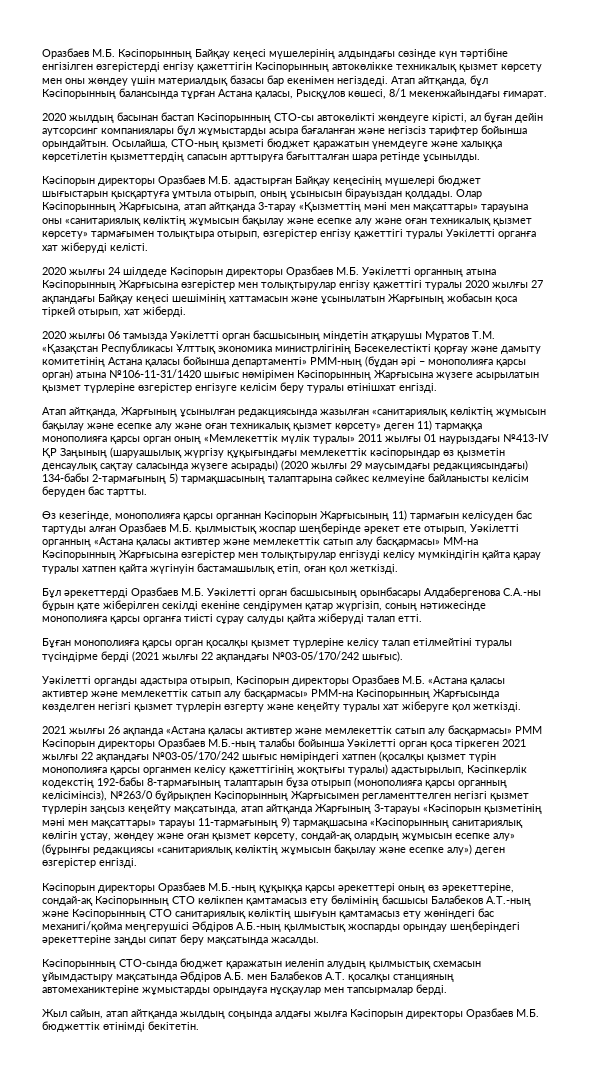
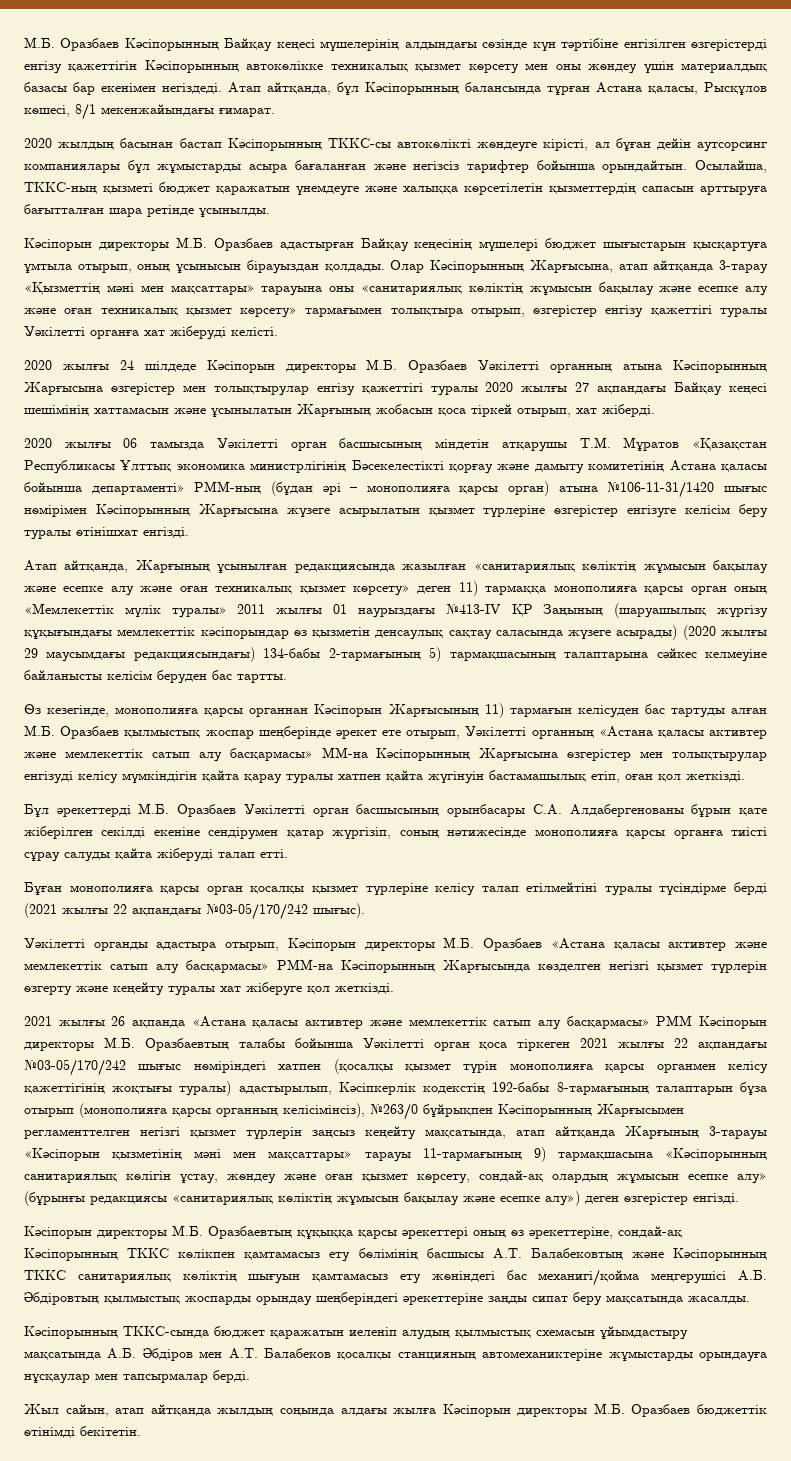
- Оразбаев М.Б. Кәсіпорынның Байқау кеңесі мүшелерінің алдындағы сөзінде күн тәртібіне енгізілген өзгерістерді енгізу қажеттігін Кәсіпорынның автокөлікке техникалық қызмет көрсету мен оны жөндеу үшін материалдық базасы бар екенімен негіздеді.
+ М.Б. Оразбаев Кәсіпорынның Байқау кеңесі мүшелерінің алдындағы сөзінде күн тәртібіне енгізілген өзгерістерді енгізу қажеттігін Кәсіпорынның автокөлікке техникалық қызмет көрсету мен оны жөндеу үшін материалдық базасы бар екенімен негіздеді.
- 2020 жылдың басынан бастап Кәсіпорынның СТО-сы автокөлікті жөндеуге кірісті, ал бұған дейін аутсорсинг компаниялары бұл жұмыстарды асыра бағаланған және негізсіз тарифтер бойынша орындайтын.
+ 2020 жылдың басынан бастап Кәсіпорынның ТККС-сы автокөлікті жөндеуге кірісті, ал бұған дейін аутсорсинг компаниялары бұл жұмыстарды асыра бағаланған және негізсіз тарифтер бойынша орындайтын.
- Осылайша, СТО-ның қызметі бюджет қаражатын үнемдеуге және халыққа көрсетілетін қызметтердің сапасын арттыруға бағытталған шара ретінде ұсынылды.
+ Осылайша, ТККС-ның қызметі бюджет қаражатын үнемдеуге және халыққа көрсетілетін қызметтердің сапасын арттыруға бағытталған шара ретінде ұсынылды.
- Кәсіпорын директоры Оразбаев М.Б. адастырған Байқау кеңесінің мүшелері бюджет шығыстарын қысқартуға ұмтыла отырып, оның ұсынысын бірауыздан қолдады.
+ Кәсіпорын директоры М.Б. Оразбаев адастырған Байқау кеңесінің мүшелері бюджет шығыстарын қысқартуға ұмтыла отырып, оның ұсынысын бірауыздан қолдады.
- 2020 жылғы 24 шілдеде Кәсіпорын директоры Оразбаев М.Б. Уәкілетті органның атына Кәсіпорынның Жарғысына өзгерістер мен толықтырулар енгізу қажеттігі туралы 2020 жылғы 27 ақпандағы Байқау кеңесі шешімінің хаттамасын және ұсынылатын Жарғының жобасын қоса тіркей отырып, хат жіберді.
+ 2020 жылғы 24 шілдеде Кәсіпорын директоры М.Б. Оразбаев Уәкілетті органның атына Кәсіпорынның Жарғысына өзгерістер мен толықтырулар енгізу қажеттігі туралы 2020 жылғы 27 ақпандағы Байқау кеңесі шешімінің хаттамасын және ұсынылатын Жарғының жобасын қоса тіркей отырып, хат жіберді.
- 2020 жылғы 06 тамызда Уәкілетті орган басшысының міндетін атқарушы Мұратов Т.М. «Қазақстан Республикасы Ұлттық экономика министрлігінің Бәсекелестікті қорғау және дамыту комитетінің Астана қаласы бойынша департаменті» РММ-ның (бұдан әрі – монополияға қарсы орган) атына №106-11-31/1420 шығыс нөмірімен Кәсіпорынның Жарғысына жүзеге асырылатын қызмет түрлеріне өзгерістер енгізуге келісім беру туралы өтінішхат енгізді.
+ 2020 жылғы 06 тамызда Уәкілетті орган басшысының міндетін атқарушы Т.М. Мұратов «Қазақстан Республикасы Ұлттық экономика министрлігінің Бәсекелестікті қорғау және дамыту комитетінің Астана қаласы бойынша департаменті» РММ-ның (бұдан әрі – монополияға қарсы орган) атына №106-11-31/1420 шығыс нөмірімен Кәсіпорынның Жарғысына жүзеге асырылатын қызмет түрлеріне өзгерістер енгізуге келісім беру туралы өтінішхат енгізді.
- Өз кезегінде, монополияға қарсы органнан Кәсіпорын Жарғысының 11) тармағын келісуден бас тартуды алған Оразбаев М.Б. қылмыстық жоспар шеңберінде әрекет ете отырып, Уәкілетті органның «Астана қаласы активтер және мемлекеттік сатып алу басқармасы» ММ-на Кәсіпорынның Жарғысына өзгерістер мен толықтырулар енгізуді келісу мүмкіндігін қайта қарау туралы хатпен қайта жүгінуін бастамашылық етіп, оған қол жеткізді.
+ Өз кезегінде, монополияға қарсы органнан Кәсіпорын Жарғысының 11) тармағын келісуден бас тартуды алған М.Б. Оразбаев қылмыстық жоспар шеңберінде әрекет ете отырып, Уәкілетті органның «Астана қаласы активтер және мемлекеттік сатып алу басқармасы» ММ-на Кәсіпорынның Жарғысына өзгерістер мен толықтырулар енгізуді келісу мүмкіндігін қайта қарау туралы хатпен қайта жүгінуін бастамашылық етіп, оған қол жеткізді.
- Бұл әрекеттерді Оразбаев М.Б. Уәкілетті орган басшысының орынбасары Алдабергенова С.А.-ны бұрын қате жіберілген секілді екеніне сендірумен қатар жүргізіп, соның нәтижесінде монополияға қарсы органға тиісті сұрау салуды қайта жіберуді талап етті.
+ Бұл әрекеттерді М.Б. Оразбаев Уәкілетті орган басшысының орынбасары С.А. Алдабергенованы бұрын қате жіберілген секілді екеніне сендірумен қатар жүргізіп, соның нәтижесінде монополияға қарсы органға тиісті сұрау салуды қайта жіберуді талап етті.
- Уәкілетті органды адастыра отырып, Кәсіпорын директоры Оразбаев М.Б. «Астана қаласы активтер және мемлекеттік сатып алу басқармасы» РММ-на Кәсіпорынның Жарғысында көзделген негізгі қызмет түрлерін өзгерту және кеңейту туралы хат жіберуге қол жеткізді.
+ Уәкілетті органды адастыра отырып, Кәсіпорын директоры М.Б. Оразбаев «Астана қаласы активтер және мемлекеттік сатып алу басқармасы» РММ-на Кәсіпорынның Жарғысында көзделген негізгі қызмет түрлерін өзгерту және кеңейту туралы хат жіберуге қол жеткізді.
- 2021 жылғы 26 ақпанда «Астана қаласы активтер және мемлекеттік сатып алу басқармасы» РММ Кәсіпорын директоры Оразбаев М.Б.-ның талабы бойынша Уәкілетті орган қоса тіркеген 2021 жылғы 22 ақпандағы №03-05/170/242 шығыс нөміріндегі хатпен (қосалқы қызмет түрін монополияға қарсы органмен келісу қажеттігінің жоқтығы туралы) адастырылып, Кәсіпкерлік кодекстің 192-бабы 8-тармағының талаптарын бұза отырып (монополияға қарсы органның келісімінсіз), №263/0 бұйрықпен Кәсіпорынның Жарғысымен регламенттелген негізгі қызмет түрлерін заңсыз кеңейту мақсатында, атап айтқанда Жарғының 3-тарауы «Кәсіпорын қызметінің мәні мен мақсаттары» тарауы 11-тармағының 9) тармақшасына «Кәсіпорынның санитариялық көлігін ұстау, жөндеу және оған қызмет көрсету, сондай-ақ олардың жұмысын есепке алу» (бұрынғы редакциясы «санитариялық көліктің жұмысын бақылау және есепке алу») деген өзгерістер енгізді.
+ 2021 жылғы 26 ақпанда «Астана қаласы активтер және мемлекеттік сатып алу басқармасы» РММ Кәсіпорын директоры М.Б. Оразбаевтың талабы бойынша Уәкілетті орган қоса тіркеген 2021 жылғы 22 ақпандағы №03-05/170/242 шығыс нөміріндегі хатпен (қосалқы қызмет түрін монополияға қарсы органмен келісу қажеттігінің жоқтығы туралы) адастырылып, Кәсіпкерлік кодекстің 192-бабы 8-тармағының талаптарын бұза отырып (монополияға қарсы органның келісімінсіз), №263/0 бұйрықпен Кәсіпорынның Жарғысымен регламенттелген негізгі қызмет түрлерін заңсыз кеңейту мақсатында, атап айтқанда Жарғының 3-тарауы «Кәсіпорын қызметінің мәні мен мақсаттары» тарауы 11-тармағының 9) тармақшасына «Кәсіпорынның санитариялық көлігін ұстау, жөндеу және оған қызмет көрсету, сондай-ақ олардың жұмысын есепке алу» (бұрынғы редакциясы «санитариялық көліктің жұмысын бақылау және есепке алу») деген өзгерістер енгізді.
- Кәсіпорын директоры Оразбаев М.Б.-ның құқыққа қарсы әрекеттері оның өз әрекеттеріне, сондай-ақ Кәсіпорынның СТО көлікпен қамтамасыз ету бөлімінің басшысы Балабеков А.Т.-ның және Кәсіпорынның СТО санитариялық көліктің шығуын қамтамасыз ету жөніндегі бас механигі/қойма меңгерушісі Әбдіров А.Б.-ның қылмыстық жоспарды орындау шеңберіндегі әрекеттеріне заңды сипат беру мақсатында жасалды.
+ Кәсіпорын директоры М.Б. Оразбаевтың құқыққа қарсы әрекеттері оның өз әрекеттеріне, сондай-ақ Кәсіпорынның ТККС көлікпен қамтамасыз ету бөлімінің басшысы А.Т. Балабековтың және Кәсіпорынның ТККС санитариялық көліктің шығуын қамтамасыз ету жөніндегі бас механигі/қойма меңгерушісі А.Б. Әбдіровтың қылмыстық жоспарды орындау шеңберіндегі әрекеттеріне заңды сипат беру мақсатында жасалды.
- Кәсіпорынның СТО-сында бюджет қаражатын иеленіп алудың қылмыстық схемасын ұйымдастыру мақсатында Әбдіров А.Б. мен Балабеков А.Т. қосалқы станцияның автомеханиктеріне жұмыстарды орындауға нұсқаулар мен тапсырмалар берді.
+ Кәсіпорынның ТККС-сында бюджет қаражатын иеленіп алудың қылмыстық схемасын ұйымдастыру мақсатында А.Б. Әбдіров мен А.Т. Балабеков қосалқы станцияның автомеханиктеріне жұмыстарды орындауға нұсқаулар мен тапсырмалар берді.
- Жыл сайын, атап айтқанда жылдың соңында алдағы жылға Кәсіпорын директоры Оразбаев М.Б. бюджеттік өтінімді бекітетін.
+ Жыл сайын, атап айтқанда жылдың соңында алдағы жылға Кәсіпорын директоры М.Б. Оразбаев бюджеттік өтінімді бекітетін.

